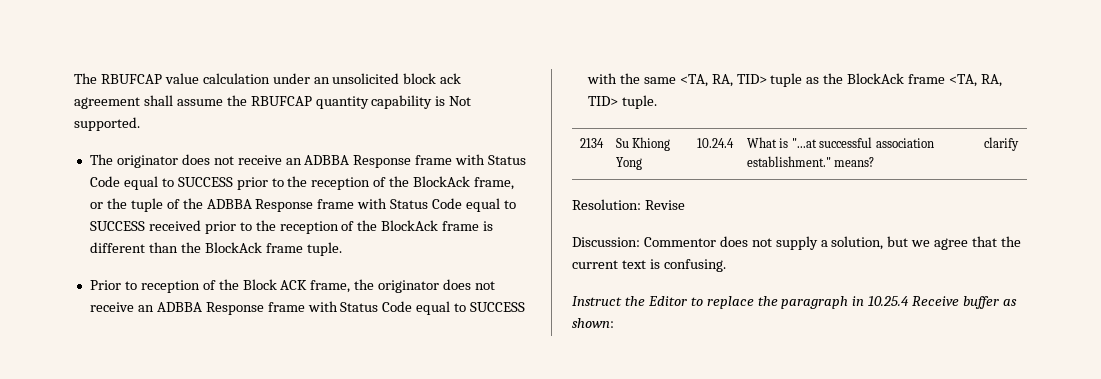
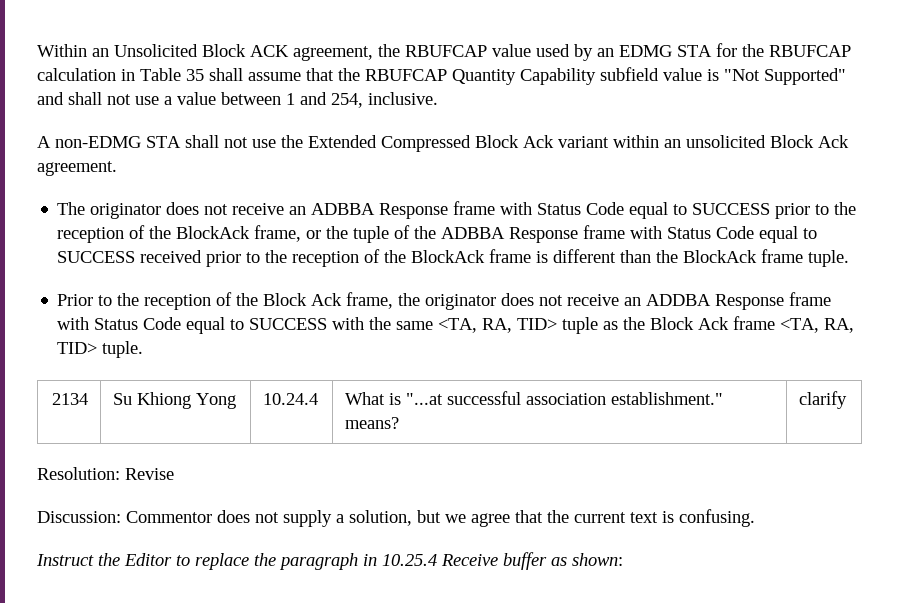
- The RBUFCAP value calculation under an unsolicited block ack agreement shall assume the RBUFCAP quantity capability is Not supported.
+ Within an Unsolicited Block ACK agreement, the RBUFCAP value used by an EDMG STA for the RBUFCAP calculation in Table 35 shall assume that the RBUFCAP Quantity Capability subfield value is "Not Supported" and shall not use a value between 1 and 254, inclusive.
+ A non-EDMG STA shall not use the Extended Compressed Block Ack variant within an unsolicited Block Ack agreement.
- Prior to reception of the Block ACK frame, the originator does not receive an ADBBA Response frame with Status Code equal to SUCCESS with the same <TA, RA, TID> tuple as the BlockAck frame <TA, RA, TID> tuple.
+ Prior to the reception of the Block Ack frame, the originator does not receive an ADDBA Response frame with Status Code equal to SUCCESS with the same <TA, RA, TID> tuple as the Block Ack frame <TA, RA, TID> tuple.

